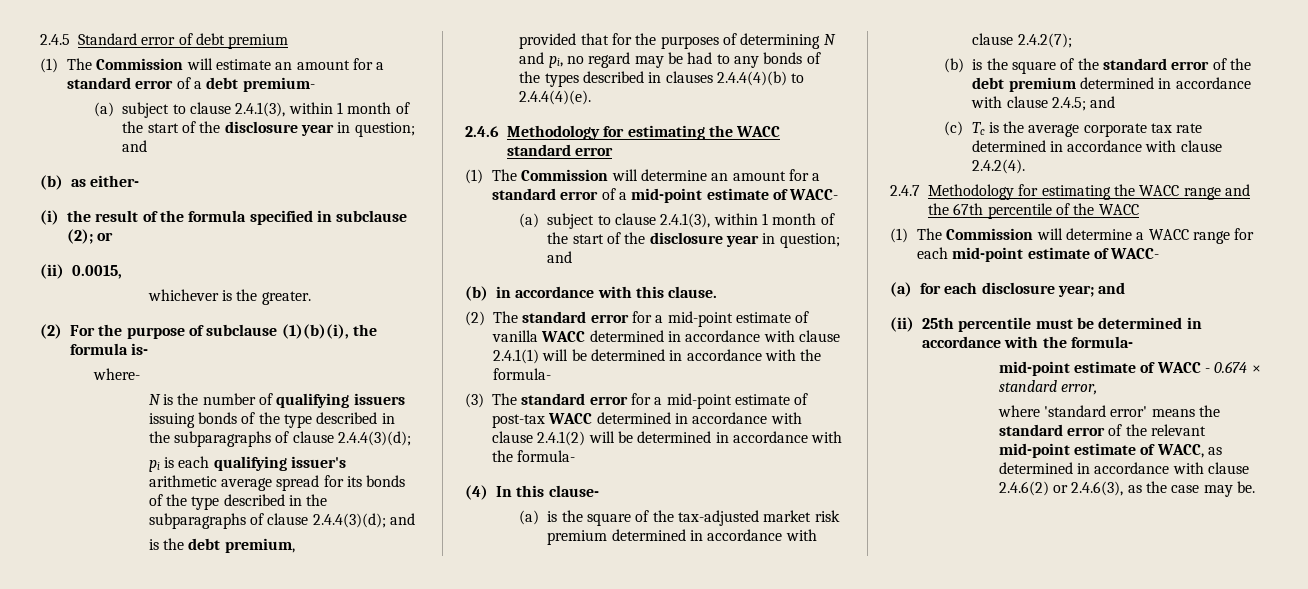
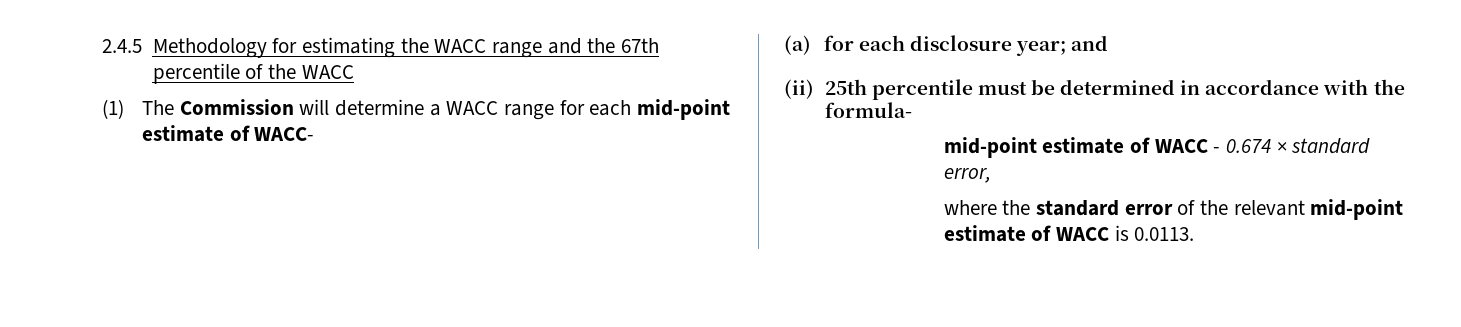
- 2.4.5 Standard error of debt premium
- (1) The Commission will estimate an amount for a standard error of a debt premium-
- (a) subject to clause 2.4.1(3), within 1 month of the start of the disclosure year in question; and
- (b) as either-
- (i) the result of the formula specified in subclause (2); or
- (ii) 0.0015,
- whichever is the greater.
- (2) For the purpose of subclause (1)(b)(i), the formula is-
- where-
- N is the number of qualifying issuers issuing bonds of the type described in the subparagraphs of clause 2.4.4(3)(d);
- pi is each qualifying issuer's arithmetic average spread for its bonds of the type described in the subparagraphs of clause 2.4.4(3)(d); and
- is the debt premium,
- provided that for the purposes of determining N and pi, no regard may be had to any bonds of the types described in clauses 2.4.4(4)(b) to 2.4.4(4)(e).
- 2.4.6 Methodology for estimating the WACC standard error
- (1) The Commission will determine an amount for a standard error of a mid-point estimate of WACC-
- (a) subject to clause 2.4.1(3), within 1 month of the start of the disclosure year in question; and
- (b) in accordance with this clause.
- (2) The standard error for a mid-point estimate of vanilla WACC determined in accordance with clause 2.4.1(1) will be determined in accordance with the formula-
- (3) The standard error for a mid-point estimate of post-tax WACC determined in accordance with clause 2.4.1(2) will be determined in accordance with the formula-
- (4) In this clause-
- (a) is the square of the tax-adjusted market risk premium determined in accordance with clause 2.4.2(7);
- (b) is the square of the standard error of the debt premium determined in accordance with clause 2.4.5; and
- (c) Tc is the average corporate tax rate determined in accordance with clause 2.4.2(4).
- 2.4.7 Methodology for estimating the WACC range and the 67th percentile of the WACC
+ 2.4.5 Methodology for estimating the WACC range and the 67th percentile of the WACC
- where 'standard error' means the standard error of the relevant mid-point estimate of WACC, as determined in accordance with clause 2.4.6(2) or 2.4.6(3), as the case may be.
+ where the standard error of the relevant mid-point estimate of WACC is 0.0113.

